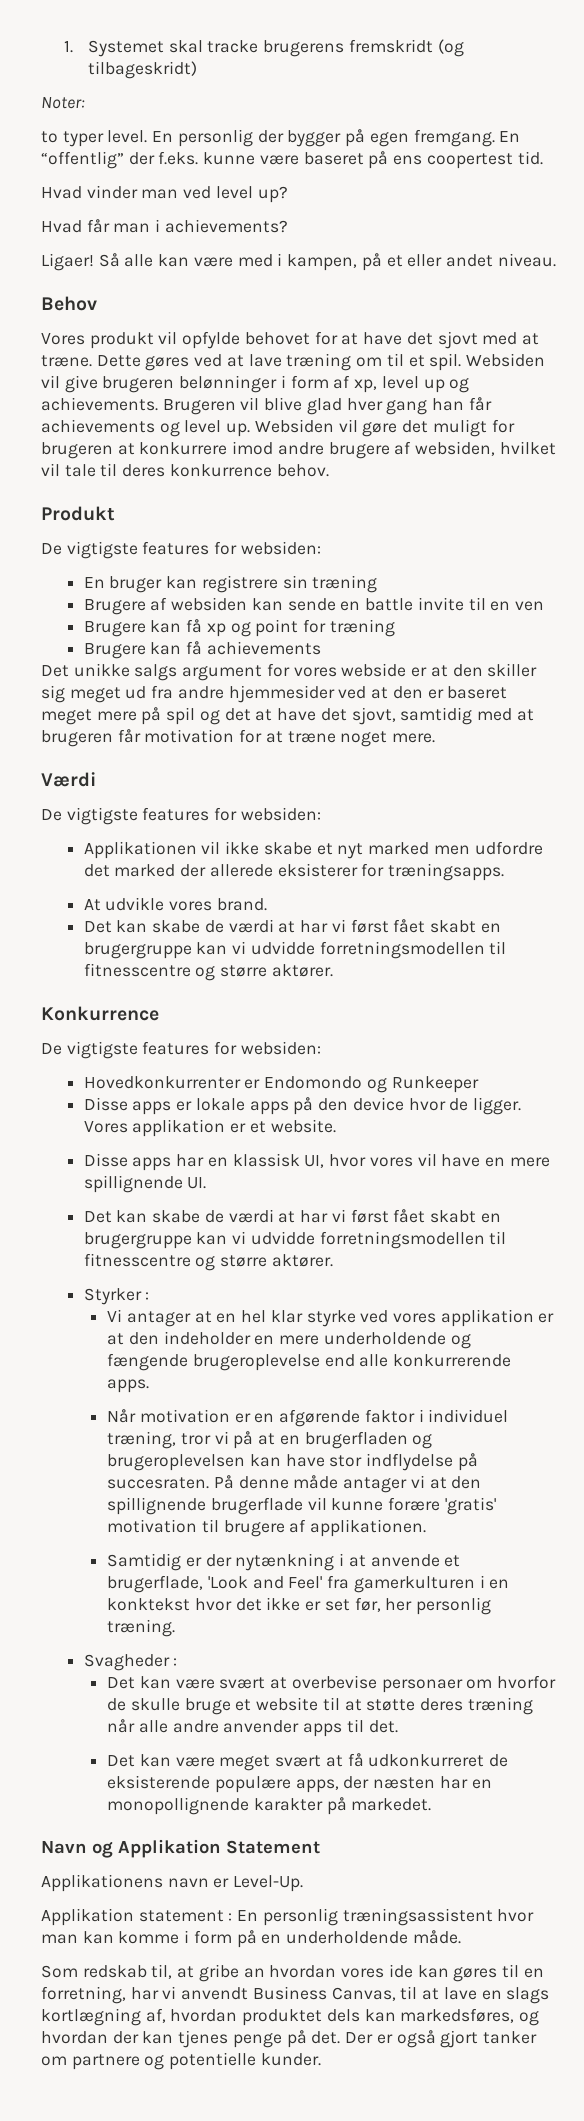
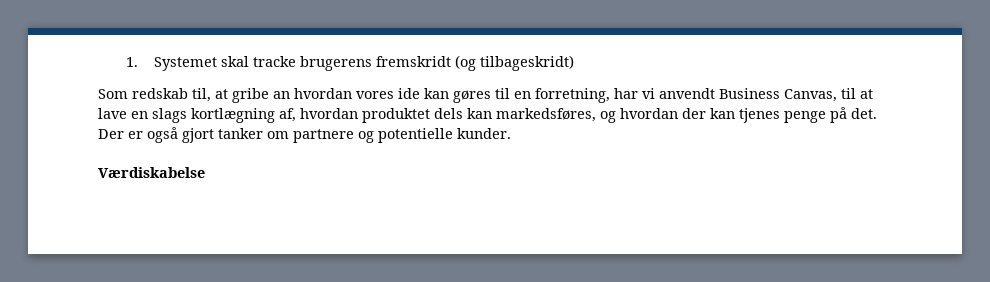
- Noter:
- to typer level. En personlig der bygger på egen fremgang. En “offentlig” der f.eks. kunne være baseret på ens coopertest tid.
- Hvad vinder man ved level up?
- Hvad får man i achievements?
- Ligaer! Så alle kan være med i kampen, på et eller andet niveau.
- Behov
- Vores produkt vil opfylde behovet for at have det sjovt med at træne. Dette gøres ved at lave træning om til et spil. Websiden vil give brugeren belønninger i form af xp, level up og achievements. Brugeren vil blive glad hver gang han får achievements og level up. Websiden vil gøre det muligt for brugeren at konkurrere imod andre brugere af websiden, hvilket vil tale til deres konkurrence behov.
- Produkt
- De vigtigste features for websiden:
- En bruger kan registrere sin træning
- Brugere af websiden kan sende en battle invite til en ven
- Brugere kan få xp og point for træning
- Brugere kan få achievements
- Det unikke salgs argument for vores webside er at den skiller sig meget ud fra andre hjemmesider ved at den er baseret meget mere på spil og det at have det sjovt, samtidig med at brugeren får motivation for at træne noget mere.
- Værdi
- De vigtigste features for websiden:
- Applikationen vil ikke skabe et nyt marked men udfordre det marked der allerede eksisterer for træningsapps.
- At udvikle vores brand.
- Det kan skabe de værdi at har vi først fået skabt en brugergruppe kan vi udvidde forretningsmodellen til fitnesscentre og større aktører.
- Konkurrence
- De vigtigste features for websiden:
- Hovedkonkurrenter er Endomondo og Runkeeper
- Disse apps er lokale apps på den device hvor de ligger. Vores applikation er et website.
- Disse apps har en klassisk UI, hvor vores vil have en mere spillignende UI.
- Det kan skabe de værdi at har vi først fået skabt en brugergruppe kan vi udvidde forretningsmodellen til fitnesscentre og større aktører.
- Styrker :
- Vi antager at en hel klar styrke ved vores applikation er at den indeholder en mere underholdende og fængende brugeroplevelse end alle konkurrerende apps.
- Når motivation er en afgørende faktor i individuel træning, tror vi på at en brugerfladen og brugeroplevelsen kan have stor indflydelse på succesraten. På denne måde antager vi at den spillignende brugerflade vil kunne forære 'gratis' motivation til brugere af applikationen.
- Samtidig er der nytænkning i at anvende et brugerflade, 'Look and Feel' fra gamerkulturen i en konktekst hvor det ikke er set før, her personlig træning.
- Svagheder :
- Det kan være svært at overbevise personaer om hvorfor de skulle bruge et website til at støtte deres træning når alle andre anvender apps til det.
- Det kan være meget svært at få udkonkurreret de eksisterende populære apps, der næsten har en monopollignende karakter på markedet.
- Navn og Applikation Statement
- Applikationens navn er Level-Up.
- Applikation statement : En personlig træningsassistent hvor man kan komme i form på en underholdende måde.
+ Værdiskabelse

